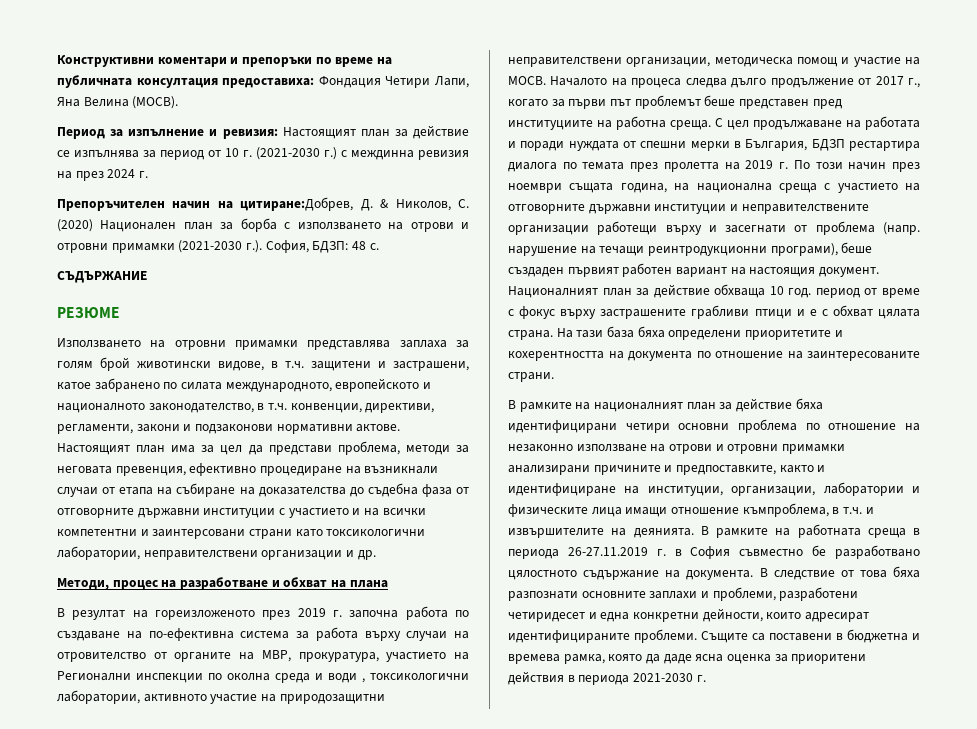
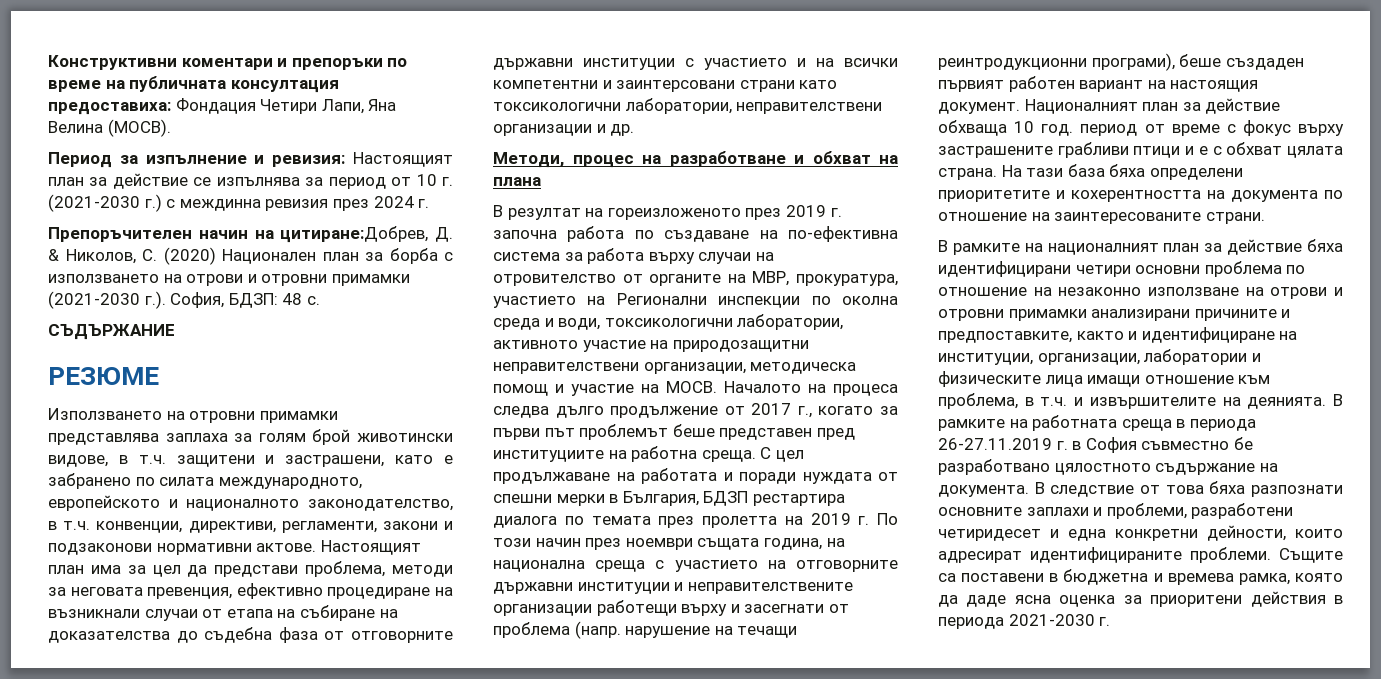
- Период за изпълнение и ревизия: Настоящият план за действие се изпълнява за период от 10 г. (2021-2030 г.) с междинна ревизия на през 2024 г.
+ Период за изпълнение и ревизия: Настоящият план за действие се изпълнява за период от 10 г. (2021-2030 г.) с междинна ревизия през 2024 г.
- Използването на отровни примамки представлява заплаха за голям брой животински видове, в т.ч. защитени и застрашени, катое забранено по силата международното, европейското и националното законодателство, в т.ч. конвенции, директиви, регламенти, закони и подзаконови нормативни актове.
+ Използването на отровни примамки представлява заплаха за голям брой животински видове, в т.ч. защитени и застрашени, като е забранено по силата международното, европейското и националното законодателство, в т.ч. конвенции, директиви, регламенти, закони и подзаконови нормативни актове.
- В резултат на гореизложеното през 2019 г. започна работа по създаване на по-ефективна система за работа върху случаи на отровителство от органите на МВР, прокуратура, участието на Регионални инспекции по околна среда и води , токсикологични лаборатории, активното участие на природозащитни неправителствени организации, методическа помощ и участие на МОСВ.
+ В резултат на гореизложеното през 2019 г. започна работа по създаване на по-ефективна система за работа върху случаи на отровителство от органите на МВР, прокуратура, участието на Регионални инспекции по околна среда и води, токсикологични лаборатории, активното участие на природозащитни неправителствени организации, методическа помощ и участие на МОСВ.
- В рамките на националният план за действие бяха идентифицирани четири основни проблема по отношение на незаконно използване на отрови и отровни примамки анализирани причините и предпоставките, както и идентифициране на институции, организации, лаборатории и физическите лица имащи отношение къмпроблема, в т.ч. и извършителите на деянията.
+ В рамките на националният план за действие бяха идентифицирани четири основни проблема по отношение на незаконно използване на отрови и отровни примамки анализирани причините и предпоставките, както и идентифициране на институции, организации, лаборатории и физическите лица имащи отношение към проблема, в т.ч. и извършителите на деянията.

